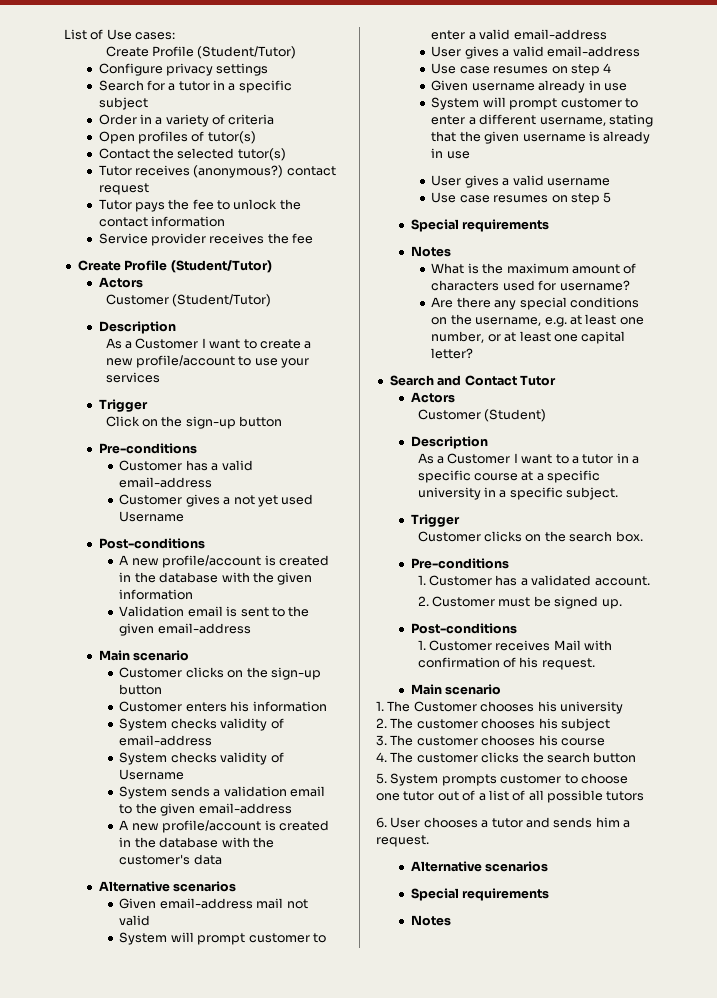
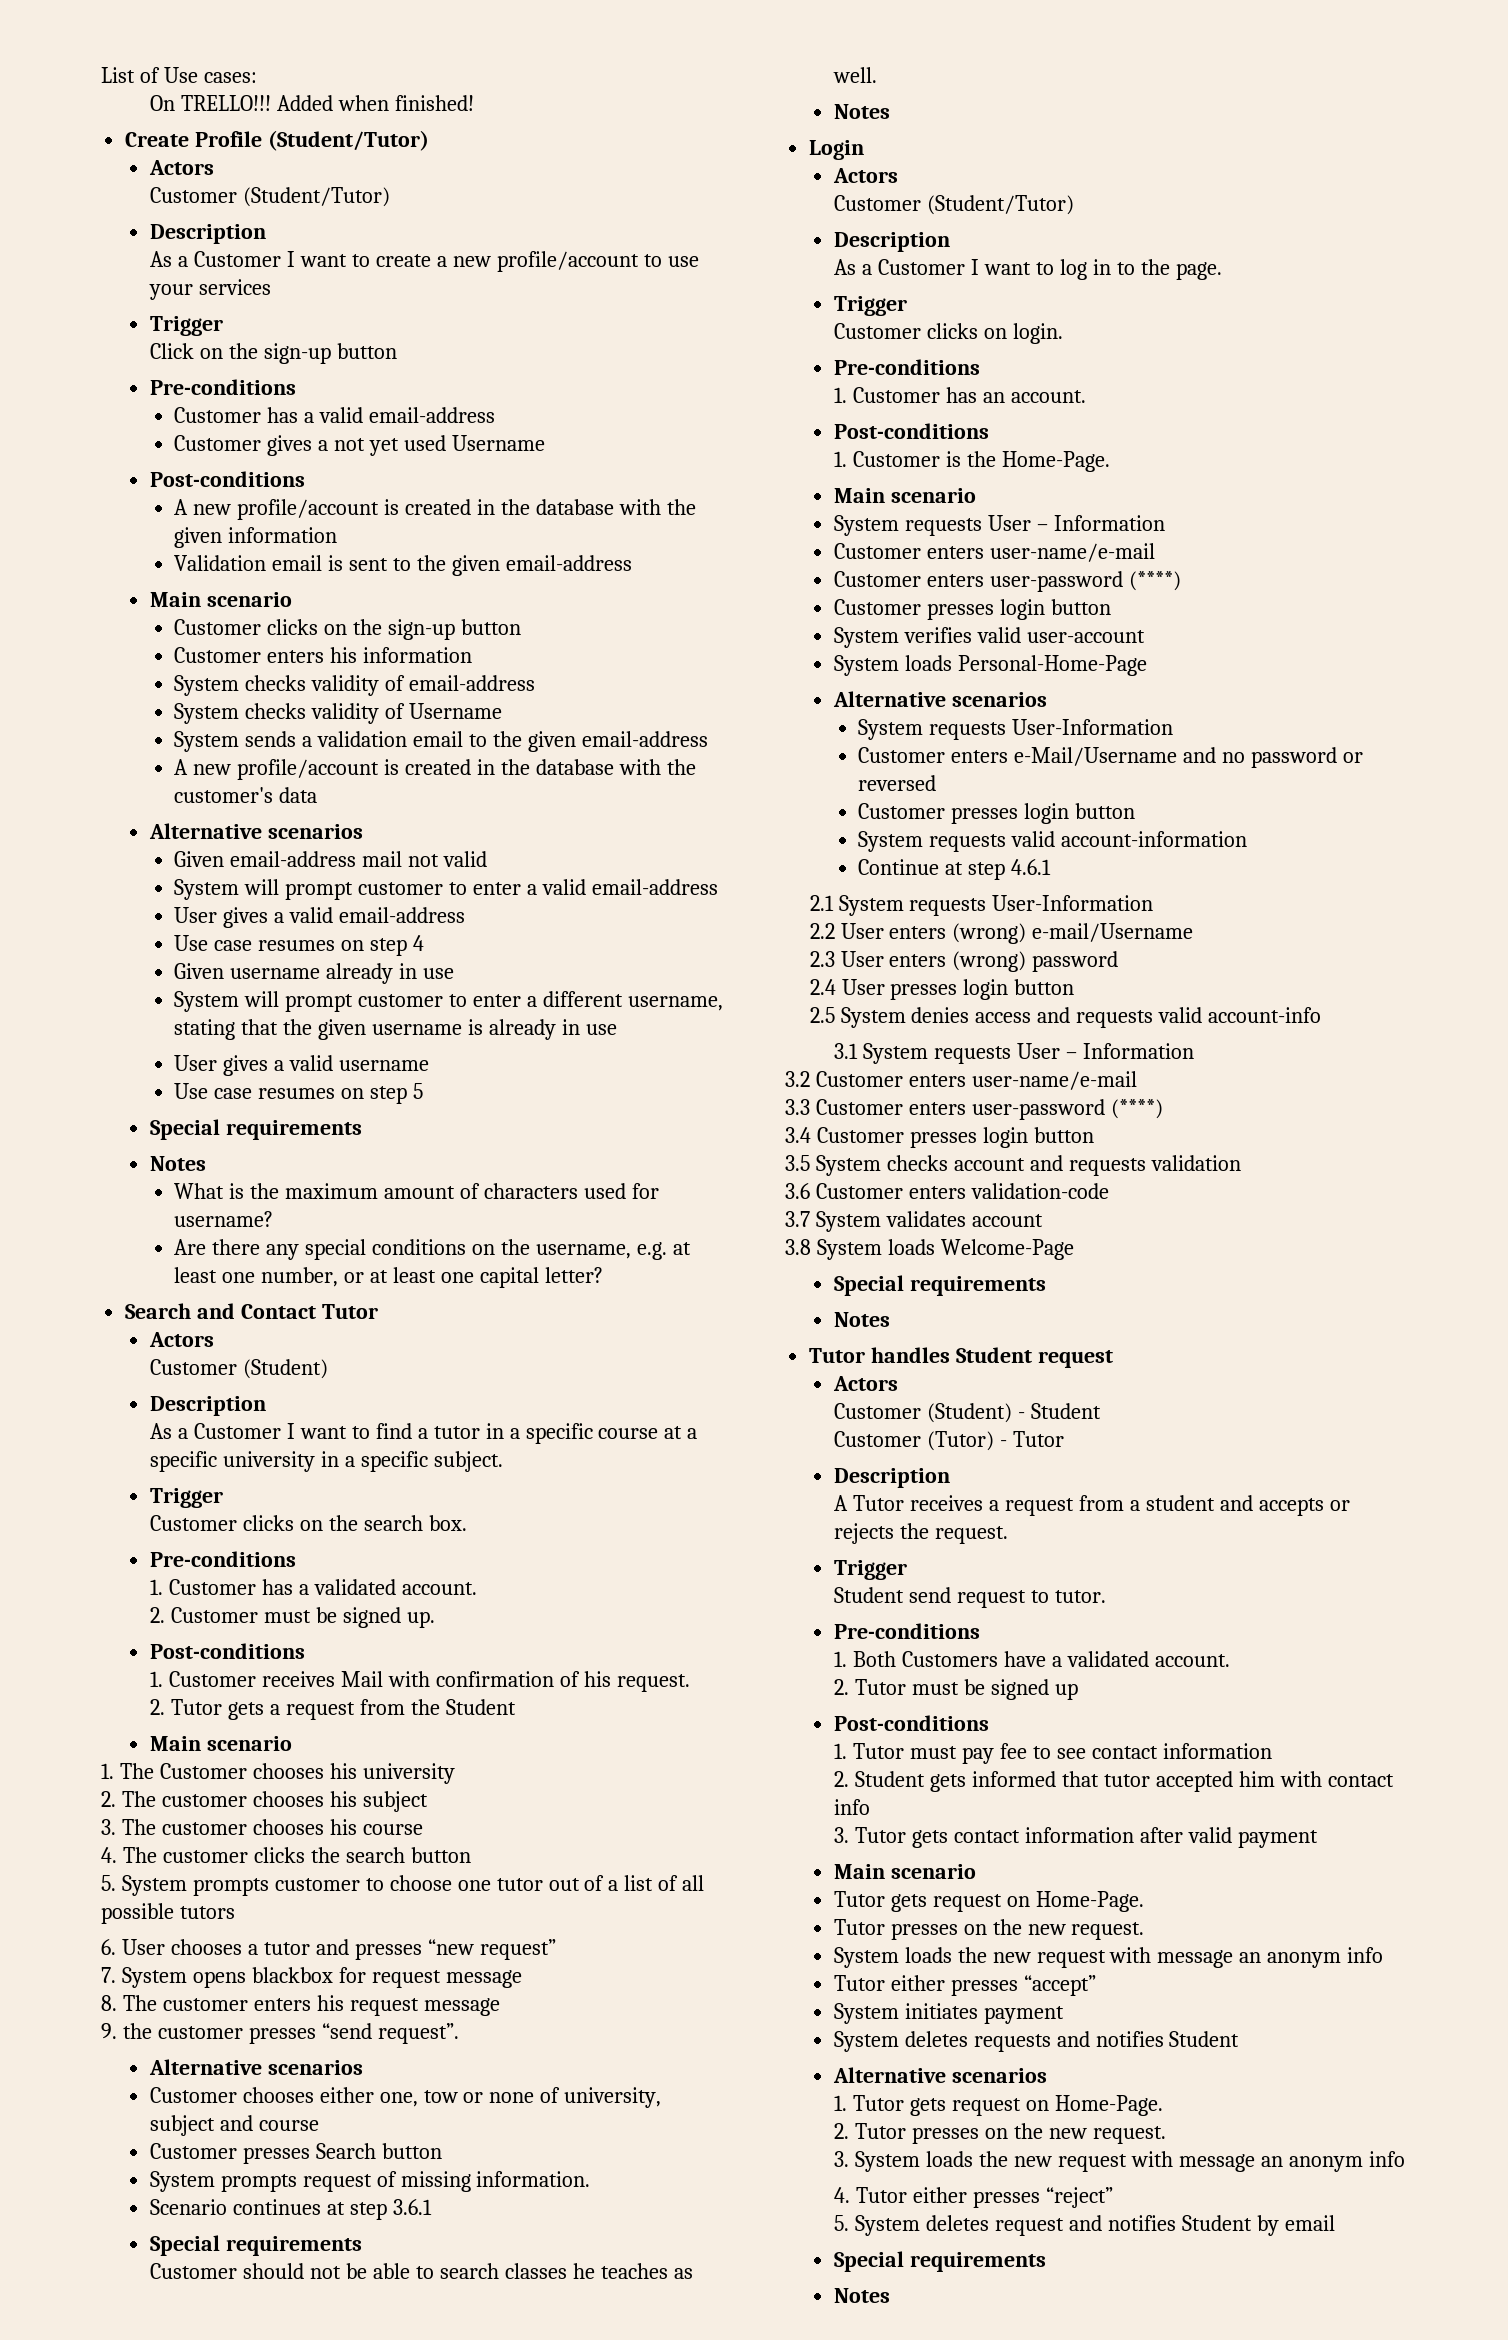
  List of Use cases:
- Create Profile (Student/Tutor)
- Configure privacy settings
- Search for a tutor in a specific subject
- Order in a variety of criteria
- Open profiles of tutor(s)
- Contact the selected tutor(s)
- Tutor receives (anonymous?) contact request
- Tutor pays the fee to unlock the contact information
- Service provider receives the fee
+ On TRELLO!!! Added when finished!
- As a Customer I want to a tutor in a specific course at a specific university in a specific subject.
+ As a Customer I want to find a tutor in a specific course at a specific university in a specific subject.
+ 2. Tutor gets a request from the Student
- 6. User chooses a tutor and sends him a request.
+ 6. User chooses a tutor and presses “new request”
+ 7. System opens blackbox for request message
+ 8. The customer enters his request message
+ 9. the customer presses “send request”.
  Alternative scenarios
+ Customer chooses either one, tow or none of university, subject and course
+ Customer presses Search button
+ System prompts request of missing information.
+ Scenario continues at step 3.6.1
+ Special requirements
+ Customer should not be able to search classes he teaches as well.
+ Notes
+ Login
+ Actors
+ Customer (Student/Tutor)
+ Description
+ As a Customer I want to log in to the page.
+ Trigger
+ Customer clicks on login.
+ Pre-conditions
+ 1. Customer has an account.
+ Post-conditions
+ 1. Customer is the Home-Page.
+ Main scenario
+ System requests User – Information
+ Customer enters user-name/e-mail
+ Customer enters user-password (****)
+ Customer presses login button
+ System verifies valid user-account
+ System loads Personal-Home-Page
+ Alternative scenarios
+ System requests User-Information
+ Customer enters e-Mail/Username and no password or reversed
+ Customer presses login button
+ System requests valid account-information
+ Continue at step 4.6.1
+ 2.1 System requests User-Information
+ 2.2 User enters (wrong) e-mail/Username
+ 2.3 User enters (wrong) password
+ 2.4 User presses login button
+ 2.5 System denies access and requests valid account-info
+ 3.1 System requests User – Information
+ 3.2 Customer enters user-name/e-mail
+ 3.3 Customer enters user-password (****)
+ 3.4 Customer presses login button
+ 3.5 System checks account and requests validation
+ 3.6 Customer enters validation-code
+ 3.7 System validates account
+ 3.8 System loads Welcome-Page
+ Special requirements
+ Notes
+ Tutor handles Student request
+ Actors
+ Customer (Student) - Student
+ Customer (Tutor) - Tutor
+ Description
+ A Tutor receives a request from a student and accepts or rejects the request.
+ Trigger
+ Student send request to tutor.
+ Pre-conditions
+ 1. Both Customers have a validated account.
+ 2. Tutor must be signed up
+ Post-conditions
+ 1. Tutor must pay fee to see contact information
+ 2. Student gets informed that tutor accepted him with contact info
+ 3. Tutor gets contact information after valid payment
+ Main scenario
+ Tutor gets request on Home-Page.
+ Tutor presses on the new request.
+ System loads the new request with message an anonym info
+ Tutor either presses “accept”
+ System initiates payment
+ System deletes requests and notifies Student
+ Alternative scenarios
+ 1. Tutor gets request on Home-Page.
+ 2. Tutor presses on the new request.
+ 3. System loads the new request with message an anonym info
+ 4. Tutor either presses “reject”
+ 5. System deletes request and notifies Student by email

